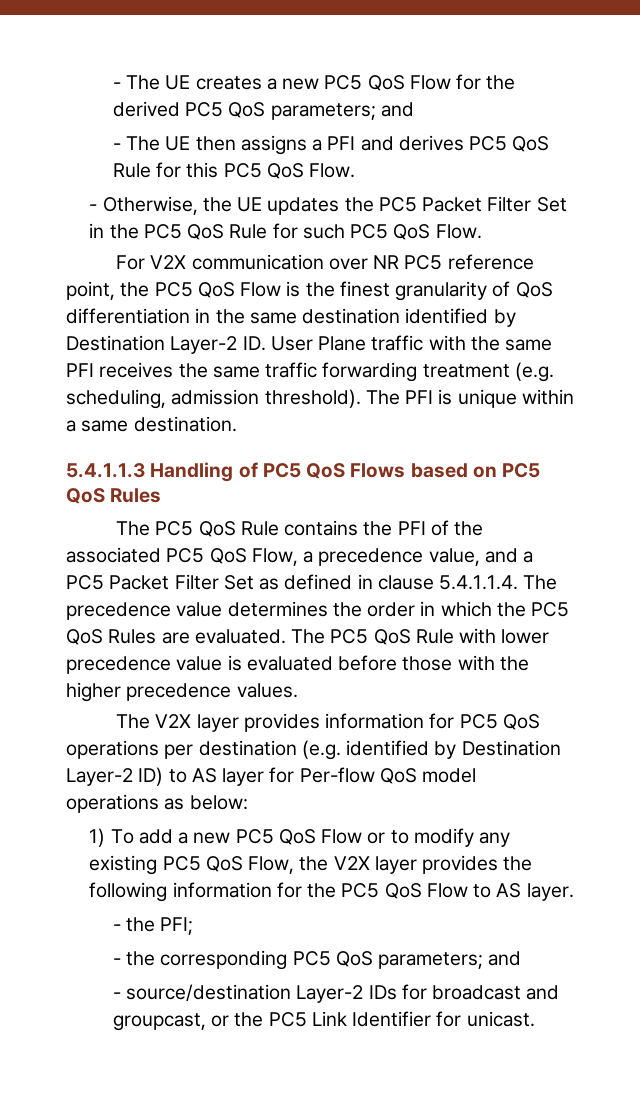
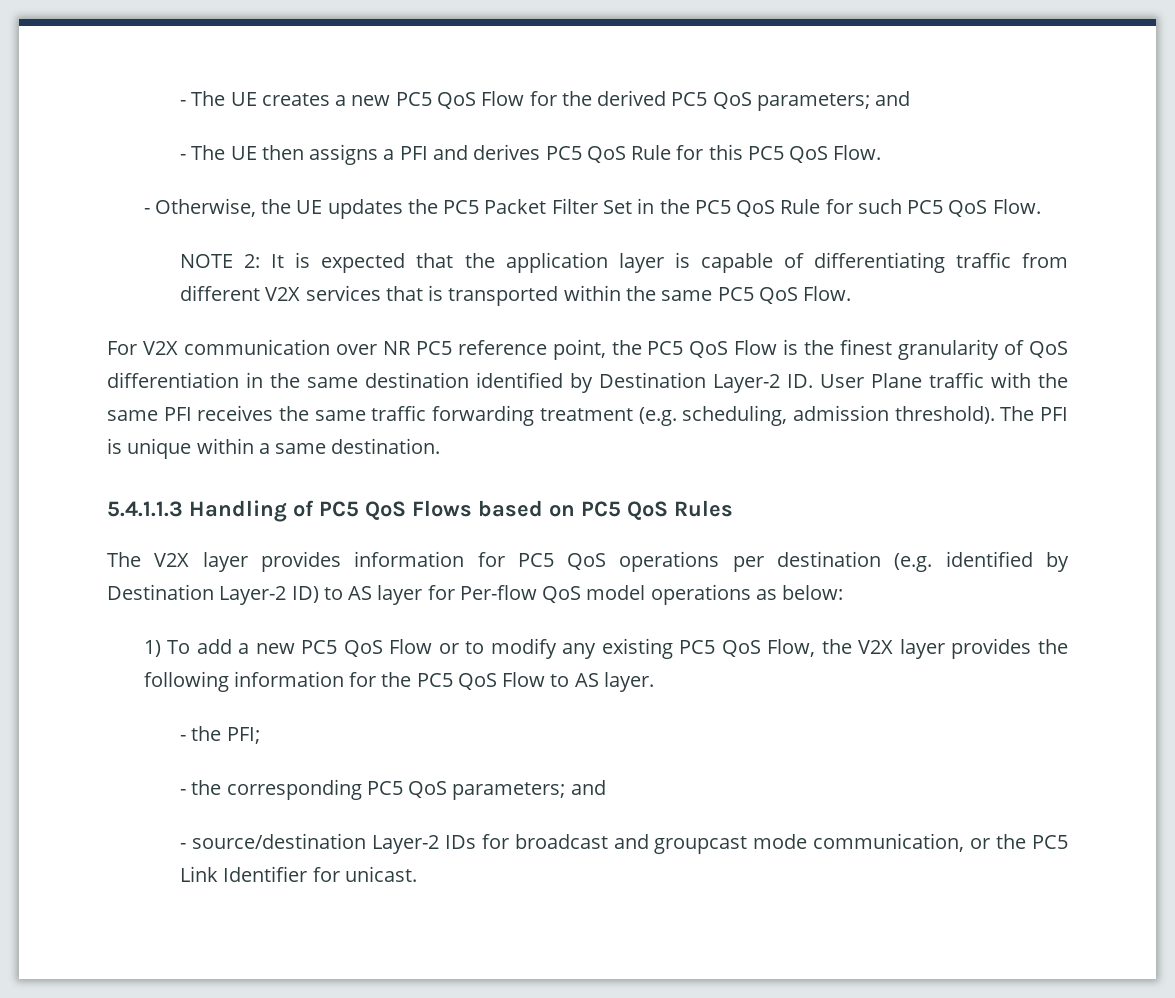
+ NOTE 2: It is expected that the application layer is capable of differentiating traffic from different V2X services that is transported within the same PC5 QoS Flow.
- The PC5 QoS Rule contains the PFI of the associated PC5 QoS Flow, a precedence value, and a PC5 Packet Filter Set as defined in clause 5.4.1.1.4. The precedence value determines the order in which the PC5 QoS Rules are evaluated. The PC5 QoS Rule with lower precedence value is evaluated before those with the higher precedence values.
- - source/destination Layer-2 IDs for broadcast and groupcast, or the PC5 Link Identifier for unicast.
+ - source/destination Layer-2 IDs for broadcast and groupcast mode communication, or the PC5 Link Identifier for unicast.

